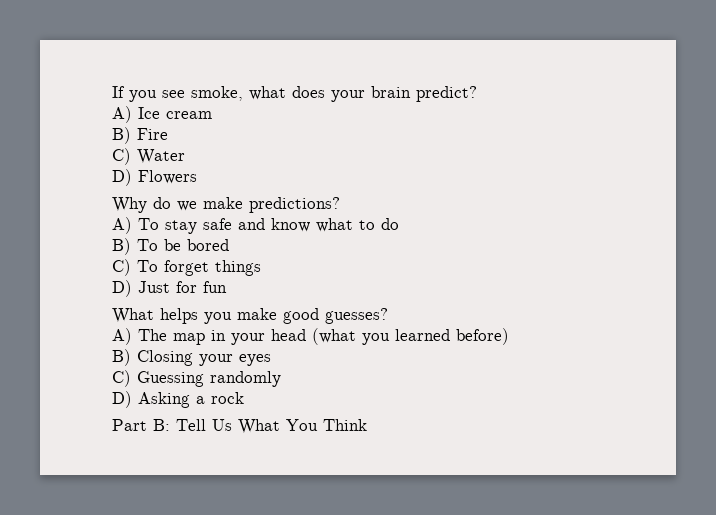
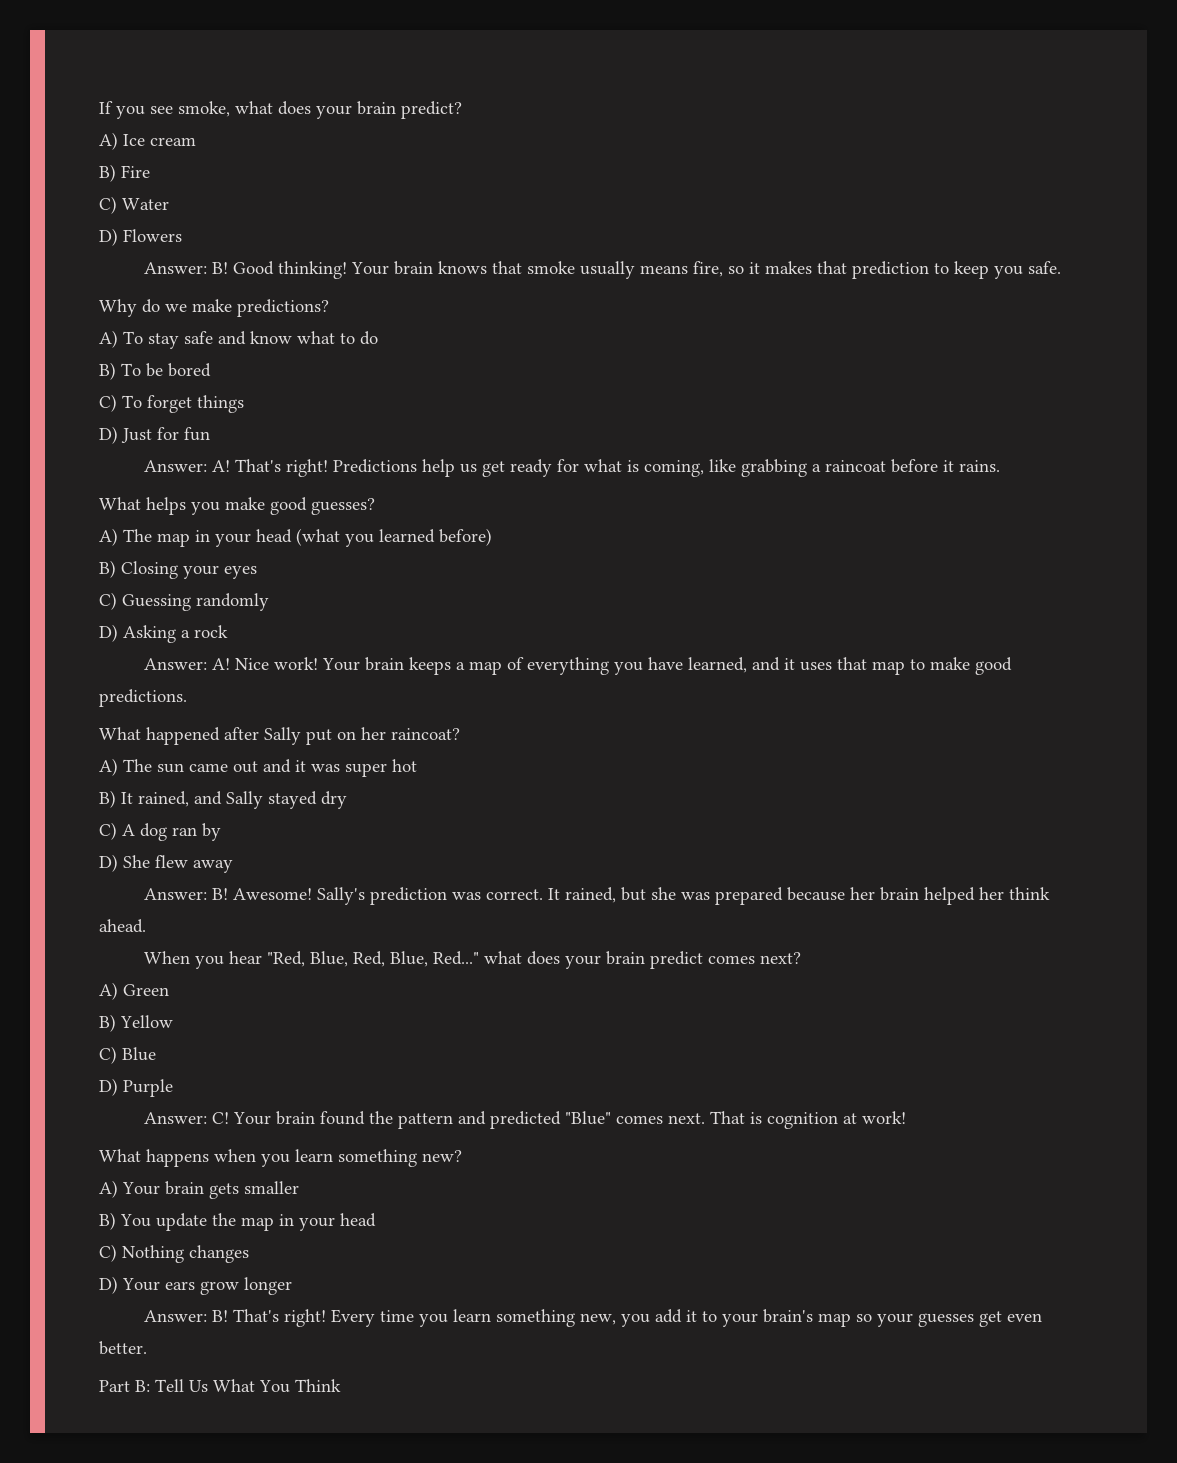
+ Answer: B! Good thinking! Your brain knows that smoke usually means fire, so it makes that prediction to keep you safe.
+ Answer: A! That's right! Predictions help us get ready for what is coming, like grabbing a raincoat before it rains.
+ Answer: A! Nice work! Your brain keeps a map of everything you have learned, and it uses that map to make good predictions.
+ What happened after Sally put on her raincoat?
+ A) The sun came out and it was super hot
+ B) It rained, and Sally stayed dry
+ C) A dog ran by
+ D) She flew away
+ Answer: B! Awesome! Sally's prediction was correct. It rained, but she was prepared because her brain helped her think ahead.
+ When you hear "Red, Blue, Red, Blue, Red..." what does your brain predict comes next?
+ A) Green
+ B) Yellow
+ C) Blue
+ D) Purple
+ Answer: C! Your brain found the pattern and predicted "Blue" comes next. That is cognition at work!
+ What happens when you learn something new?
+ A) Your brain gets smaller
+ B) You update the map in your head
+ C) Nothing changes
+ D) Your ears grow longer
+ Answer: B! That's right! Every time you learn something new, you add it to your brain's map so your guesses get even better.

